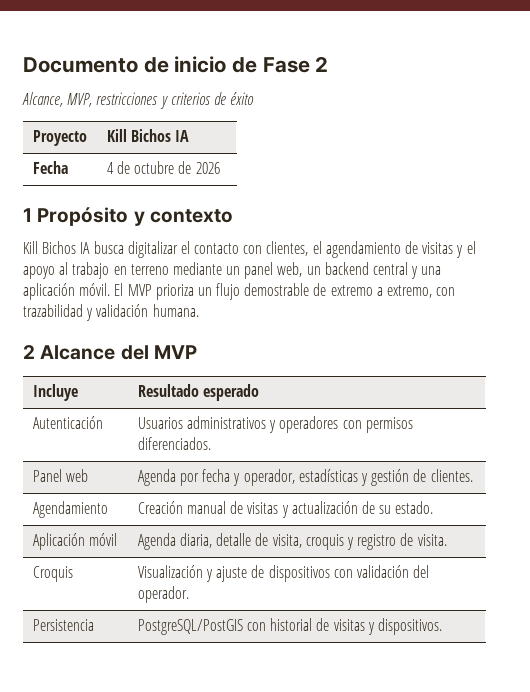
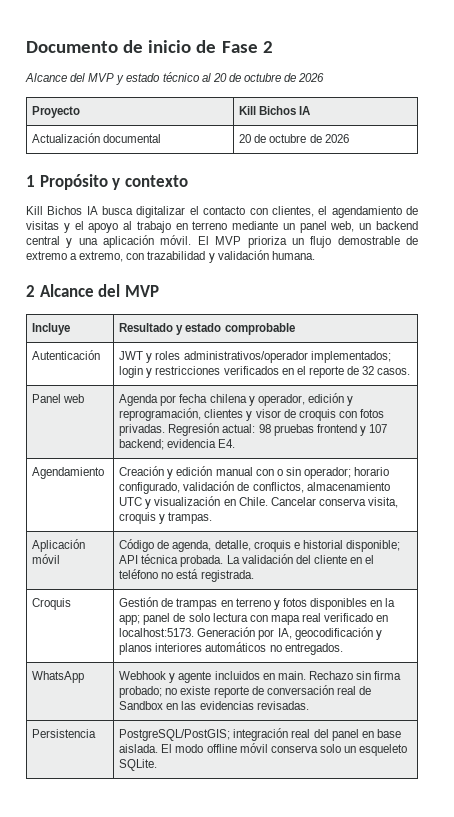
- Alcance, MVP, restricciones y criterios de éxito
+ Alcance del MVP y estado técnico al 20 de octubre de 2026
- Fecha | 4 de octubre de 2026
+ Actualización documental | 20 de octubre de 2026
- Incluye | Resultado esperado
- Autenticación | Usuarios administrativos y operadores con permisos diferenciados.
+ Incluye | Resultado y estado comprobable
+ Autenticación | JWT y roles administrativos/operador implementados; login y restricciones verificados en el reporte de 32 casos.
- Panel web | Agenda por fecha y operador, estadísticas y gestión de clientes.
- Agendamiento | Creación manual de visitas y actualización de su estado.
- Aplicación móvil | Agenda diaria, detalle de visita, croquis y registro de visita.
- Croquis | Visualización y ajuste de dispositivos con validación del operador.
- Persistencia | PostgreSQL/PostGIS con historial de visitas y dispositivos.
+ Panel web | Agenda por fecha chilena y operador, edición y reprogramación, clientes y visor de croquis con fotos privadas. Regresión actual: 98 pruebas frontend y 107 backend; evidencia E4.
+ Agendamiento | Creación y edición manual con o sin operador; horario configurado, validación de conflictos, almacenamiento UTC y visualización en Chile. Cancelar conserva visita, croquis y trampas.
+ Aplicación móvil | Código de agenda, detalle, croquis e historial disponible; API técnica probada. La validación del cliente en el teléfono no está registrada.
+ Croquis | Gestión de trampas en terreno y fotos disponibles en la app; panel de solo lectura con mapa real verificado en localhost:5173. Generación por IA, geocodificación y planos interiores automáticos no entregados.
+ WhatsApp | Webhook y agente incluidos en main. Rechazo sin firma probado; no existe reporte de conversación real de Sandbox en las evidencias revisadas.
+ Persistencia | PostgreSQL/PostGIS; integración real del panel en base aislada. El modo offline móvil conserva solo un esqueleto SQLite.

